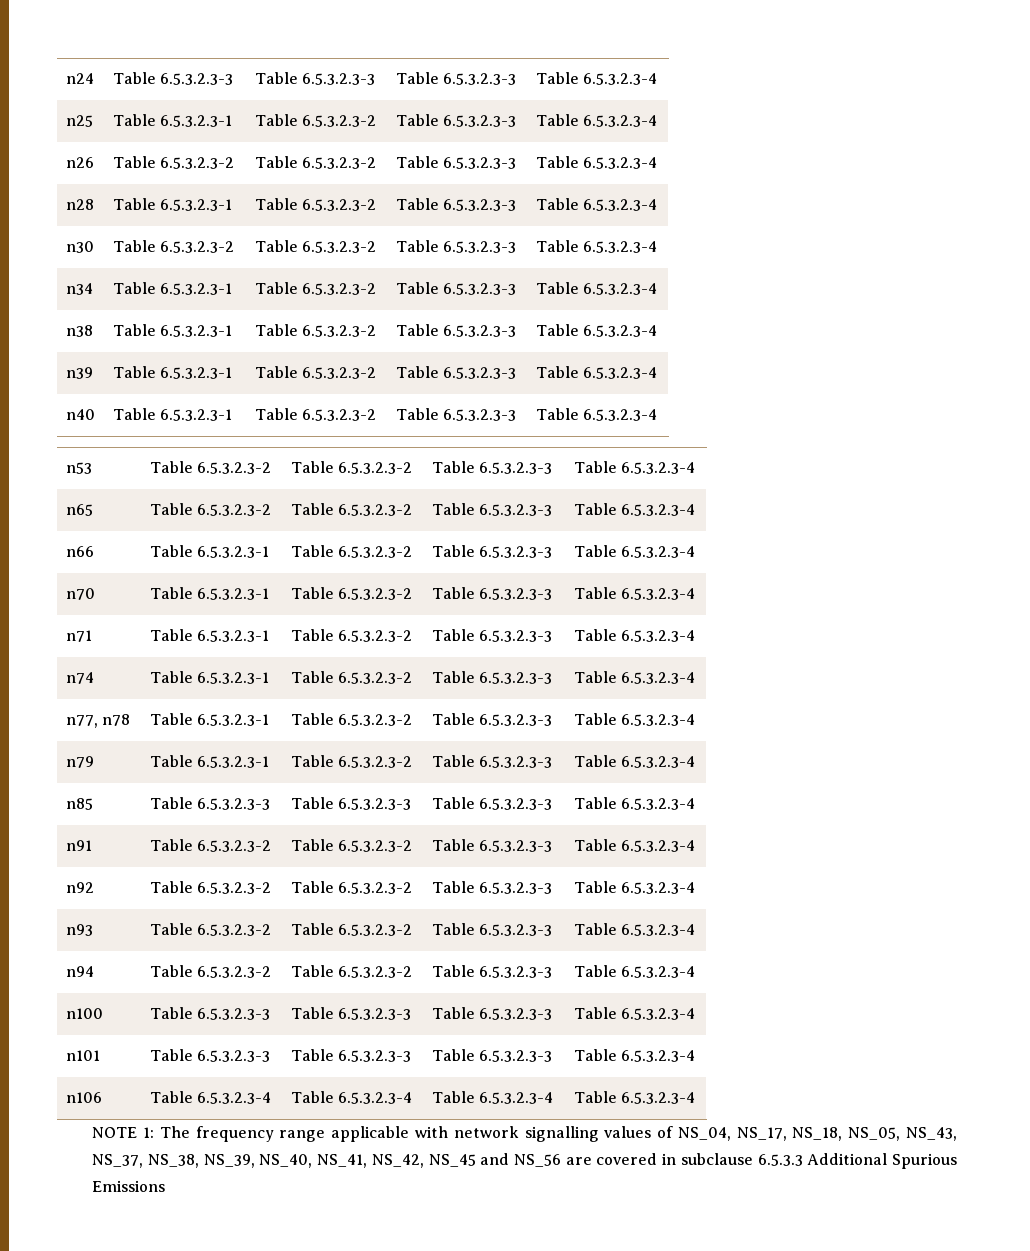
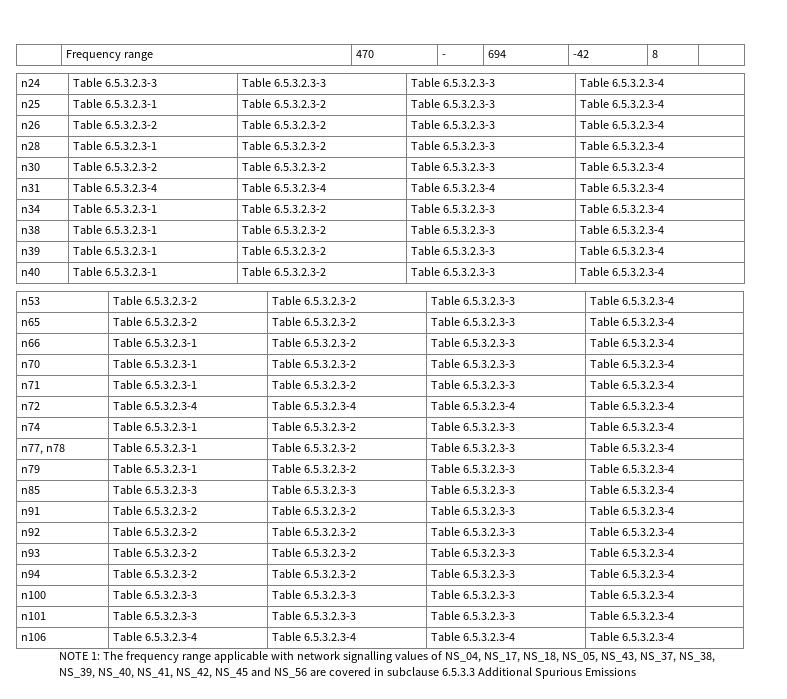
+ | Frequency range | 470 | - | 694 | -42 | 8 |
+ n31 | Table 6.5.3.2.3-4 | Table 6.5.3.2.3-4 | Table 6.5.3.2.3-4 | Table 6.5.3.2.3-4
+ n72 | Table 6.5.3.2.3-4 | Table 6.5.3.2.3-4 | Table 6.5.3.2.3-4 | Table 6.5.3.2.3-4

